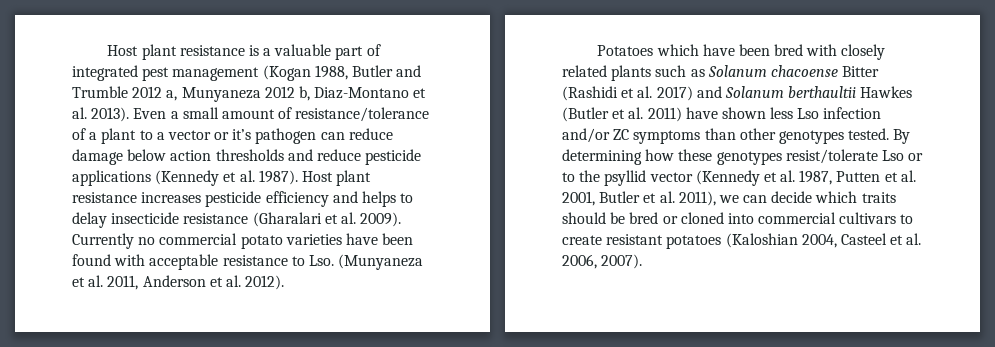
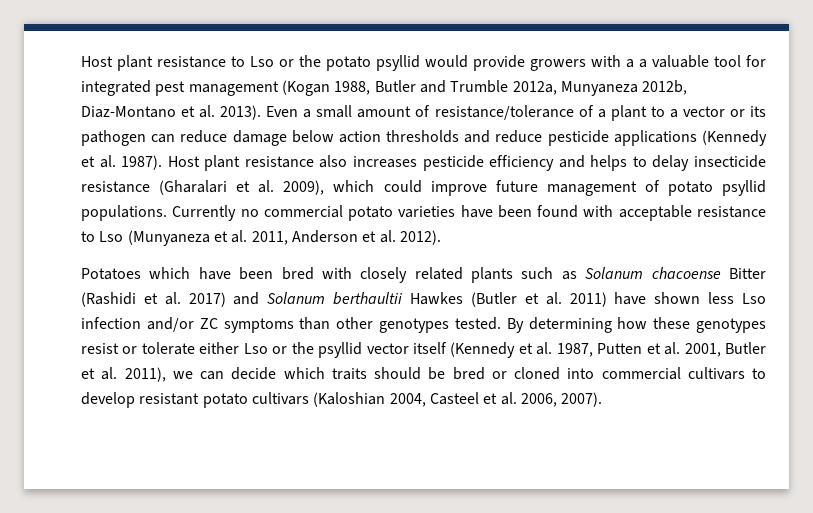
- Host plant resistance is a valuable part of integrated pest management (Kogan 1988, Butler and Trumble 2012 a, Munyaneza 2012 b, Diaz-Montano et al. 2013).
+ Host plant resistance to Lso or the potato psyllid would provide growers with a a valuable tool for integrated pest management (Kogan 1988, Butler and Trumble 2012a, Munyaneza 2012b, Diaz-Montano et al. 2013).
- Even a small amount of resistance/tolerance of a plant to a vector or it’s pathogen can reduce damage below action thresholds and reduce pesticide applications (Kennedy et al. 1987).
+ Even a small amount of resistance/tolerance of a plant to a vector or its pathogen can reduce damage below action thresholds and reduce pesticide applications (Kennedy et al. 1987).
- Host plant resistance increases pesticide efficiency and helps to delay insecticide resistance (Gharalari et al. 2009).
+ Host plant resistance also increases pesticide efficiency and helps to delay insecticide resistance (Gharalari et al. 2009), which could improve future management of potato psyllid populations.
- Currently no commercial potato varieties have been found with acceptable resistance to Lso. (Munyaneza et al. 2011, Anderson et al. 2012).
+ Currently no commercial potato varieties have been found with acceptable resistance to Lso (Munyaneza et al. 2011, Anderson et al. 2012).
- By determining how these genotypes resist/tolerate Lso or to the psyllid vector (Kennedy et al. 1987, Putten et al. 2001, Butler et al. 2011), we can decide which traits should be bred or cloned into commercial cultivars to create resistant potatoes (Kaloshian 2004, Casteel et al. 2006, 2007).
+ By determining how these genotypes resist or tolerate either Lso or the psyllid vector itself (Kennedy et al. 1987, Putten et al. 2001, Butler et al. 2011), we can decide which traits should be bred or cloned into commercial cultivars to develop resistant potato cultivars (Kaloshian 2004, Casteel et al. 2006, 2007).

